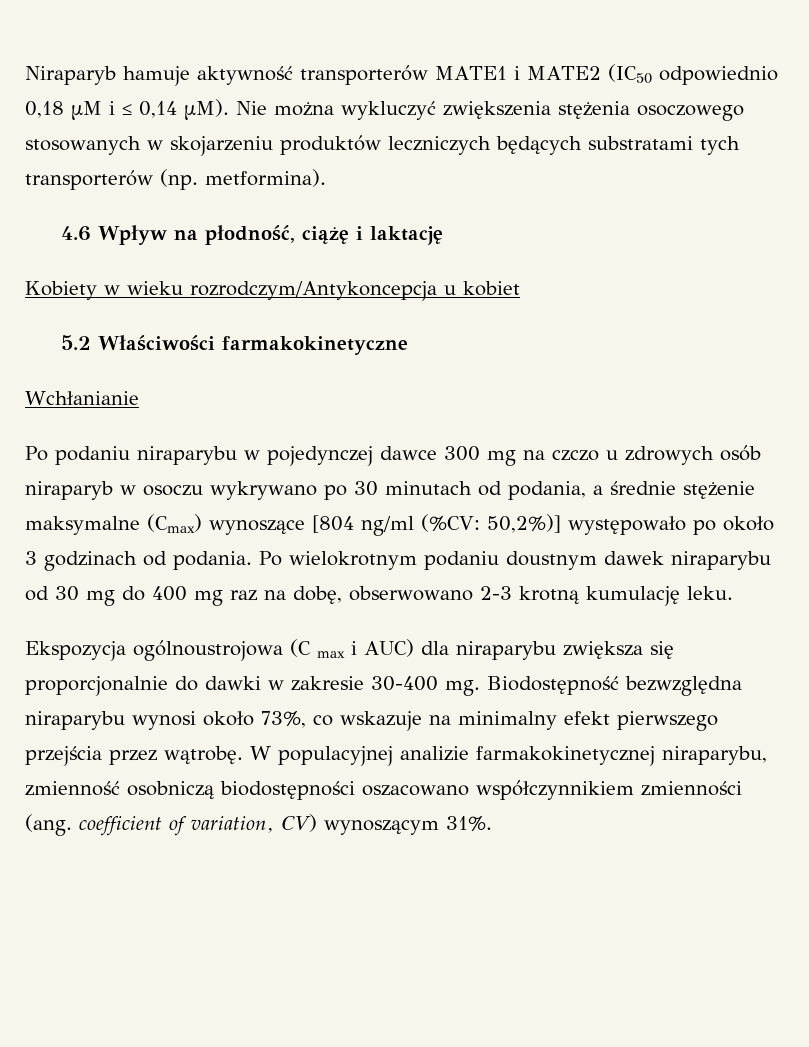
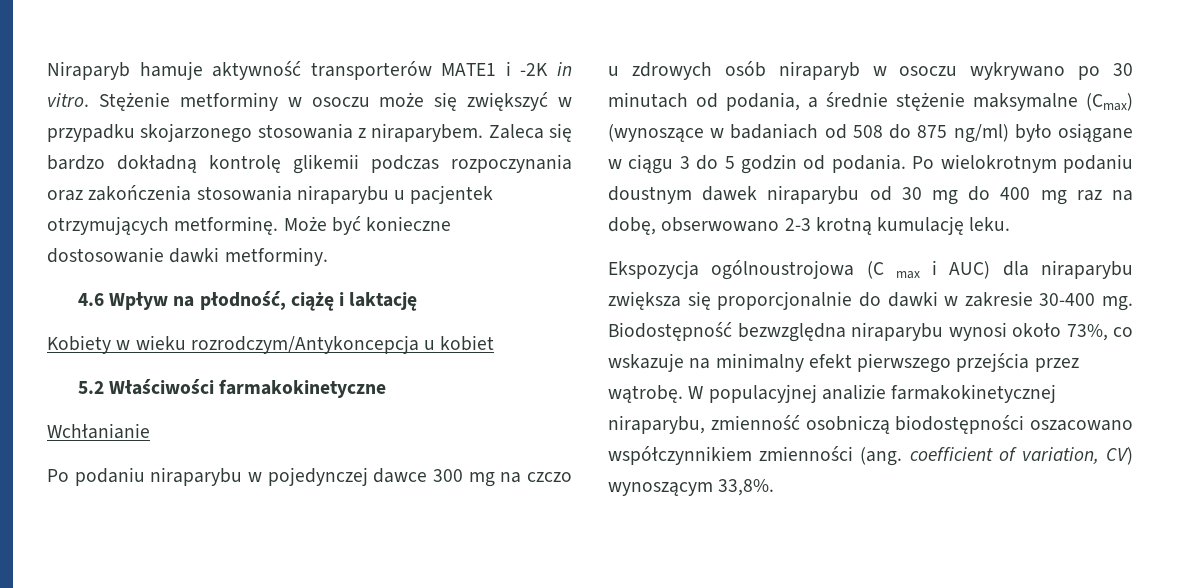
- Niraparyb hamuje aktywność transporterów MATE1 i MATE2 (IC50 odpowiednio 0,18 µM i ≤ 0,14 µM). Nie można wykluczyć zwiększenia stężenia osoczowego stosowanych w skojarzeniu produktów leczniczych będących substratami tych transporterów (np. metformina).
+ Niraparyb hamuje aktywność transporterów MATE1 i -2K in vitro. Stężenie metforminy w osoczu może się zwiększyć w przypadku skojarzonego stosowania z niraparybem. Zaleca się bardzo dokładną kontrolę glikemii podczas rozpoczynania oraz zakończenia stosowania niraparybu u pacjentek otrzymujących metforminę. Może być konieczne dostosowanie dawki metforminy.
- Po podaniu niraparybu w pojedynczej dawce 300 mg na czczo u zdrowych osób niraparyb w osoczu wykrywano po 30 minutach od podania, a średnie stężenie maksymalne (Cmax) wynoszące [804 ng/ml (%CV: 50,2%)] występowało po około 3 godzinach od podania.
+ Po podaniu niraparybu w pojedynczej dawce 300 mg na czczo u zdrowych osób niraparyb w osoczu wykrywano po 30 minutach od podania, a średnie stężenie maksymalne (Cmax) (wynoszące w badaniach od 508 do 875 ng/ml) było osiągane w ciągu 3 do 5 godzin od podania.
- W populacyjnej analizie farmakokinetycznej niraparybu, zmienność osobniczą biodostępności oszacowano współczynnikiem zmienności (ang. coefficient of variation, CV) wynoszącym 31%.
+ W populacyjnej analizie farmakokinetycznej niraparybu, zmienność osobniczą biodostępności oszacowano współczynnikiem zmienności (ang. coefficient of variation, CV) wynoszącym 33,8%.

